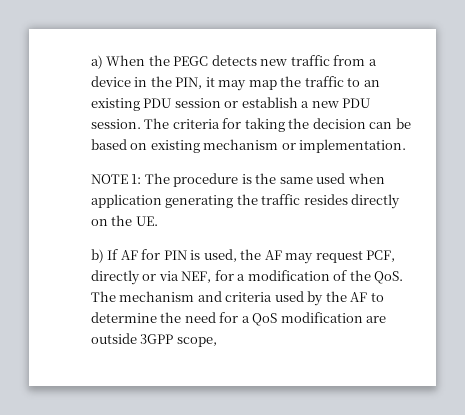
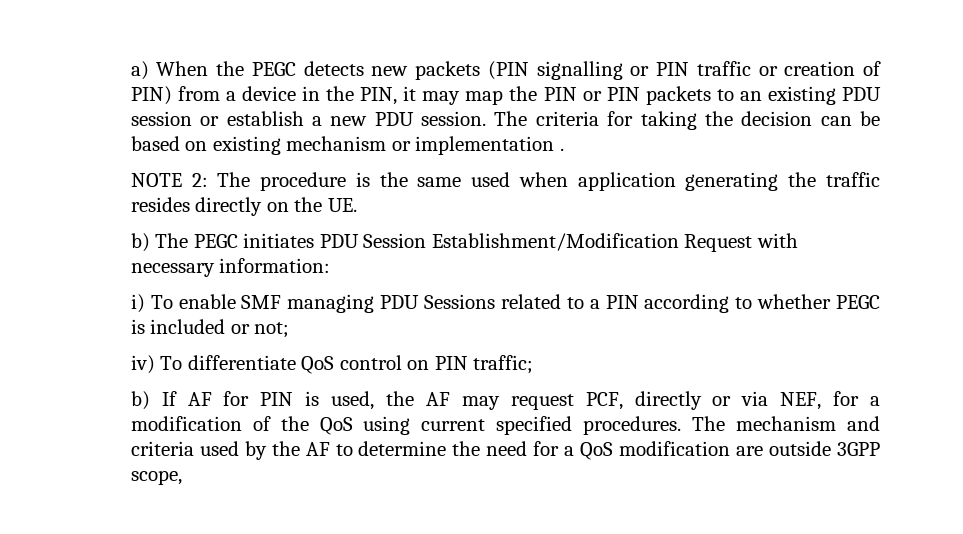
- a) When the PEGC detects new traffic from a device in the PIN, it may map the traffic to an existing PDU session or establish a new PDU session.
+ a) When the PEGC detects new packets (PIN signalling or PIN traffic or creation of PIN) from a device in the PIN, it may map the PIN or PIN packets to an existing PDU session or establish a new PDU session.
- The criteria for taking the decision can be based on existing mechanism or implementation.
+ The criteria for taking the decision can be based on existing mechanism or implementation .
- NOTE 1: The procedure is the same used when application generating the traffic resides directly on the UE.
+ NOTE 2: The procedure is the same used when application generating the traffic resides directly on the UE.
+ b) The PEGC initiates PDU Session Establishment/Modification Request with necessary information:
+ i) To enable SMF managing PDU Sessions related to a PIN according to whether PEGC is included or not;
+ iv) To differentiate QoS control on PIN traffic;
- b) If AF for PIN is used, the AF may request PCF, directly or via NEF, for a modification of the QoS. The mechanism and criteria used by the AF to determine the need for a QoS modification are outside 3GPP scope,
+ b) If AF for PIN is used, the AF may request PCF, directly or via NEF, for a modification of the QoS using current specified procedures. The mechanism and criteria used by the AF to determine the need for a QoS modification are outside 3GPP scope,

